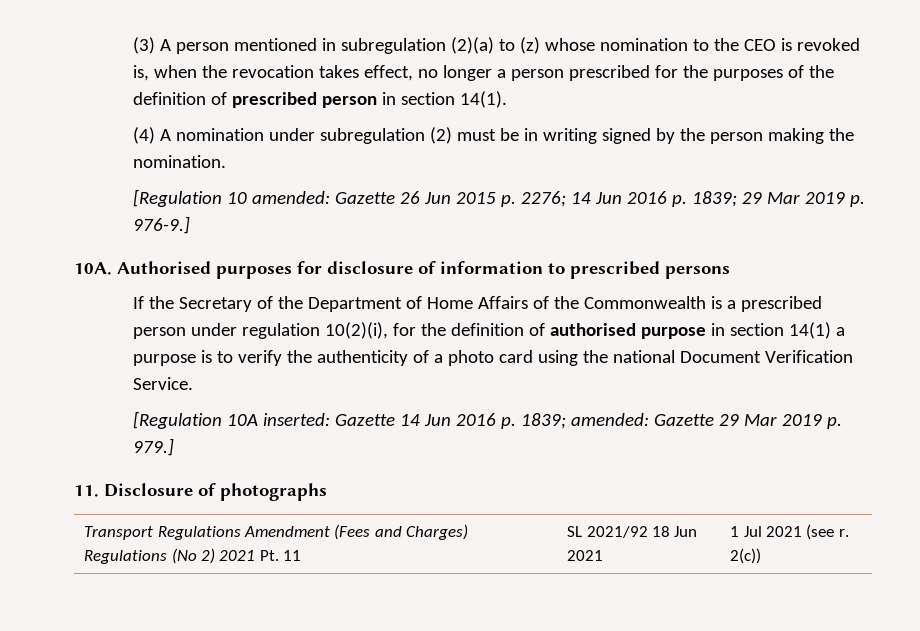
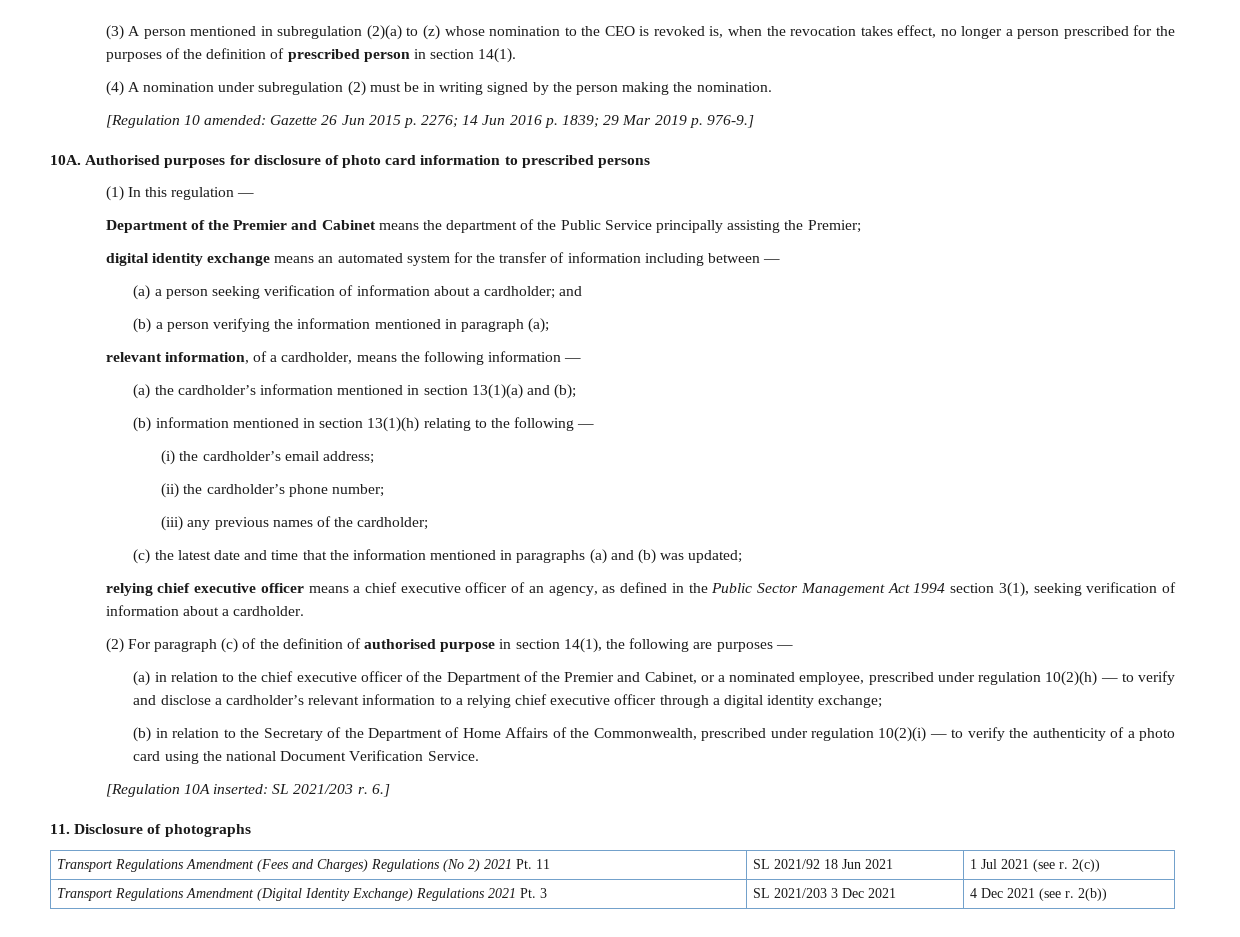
- Authorised purposes for disclosure of information to prescribed persons
+ Authorised purposes for disclosure of photo card information to prescribed persons
- If the Secretary of the Department of Home Affairs of the Commonwealth is a prescribed person under regulation 10(2)(i), for the definition of authorised purpose in section 14(1) a purpose is to verify the authenticity of a photo card using the national Document Verification Service.
+ (1) In this regulation —
+ Department of the Premier and Cabinet means the department of the Public Service principally assisting the Premier;
+ digital identity exchange means an automated system for the transfer of information including between —
+ (a) a person seeking verification of information about a cardholder; and
+ (b) a person verifying the information mentioned in paragraph (a);
+ relevant information, of a cardholder, means the following information —
+ (a) the cardholder’s information mentioned in section 13(1)(a) and (b);
+ (b) information mentioned in section 13(1)(h) relating to the following —
+ (i) the cardholder’s email address;
+ (ii) the cardholder’s phone number;
+ (iii) any previous names of the cardholder;
+ (c) the latest date and time that the information mentioned in paragraphs (a) and (b) was updated;
+ relying chief executive officer means a chief executive officer of an agency, as defined in the Public Sector Management Act 1994 section 3(1), seeking verification of information about a cardholder.
+ (2) For paragraph (c) of the definition of authorised purpose in section 14(1), the following are purposes —
+ (a) in relation to the chief executive officer of the Department of the Premier and Cabinet, or a nominated employee, prescribed under regulation 10(2)(h) — to verify and disclose a cardholder’s relevant information to a relying chief executive officer through a digital identity exchange;
+ (b) in relation to the Secretary of the Department of Home Affairs of the Commonwealth, prescribed under regulation 10(2)(i) — to verify the authenticity of a photo card using the national Document Verification Service.
- [Regulation 10A inserted: Gazette 14 Jun 2016 p. 1839; amended: Gazette 29 Mar 2019 p. 979.]
+ [Regulation 10A inserted: SL 2021/203 r. 6.]
+ Transport Regulations Amendment (Digital Identity Exchange) Regulations 2021 Pt. 3 | SL 2021/203 3 Dec 2021 | 4 Dec 2021 (see r. 2(b))

